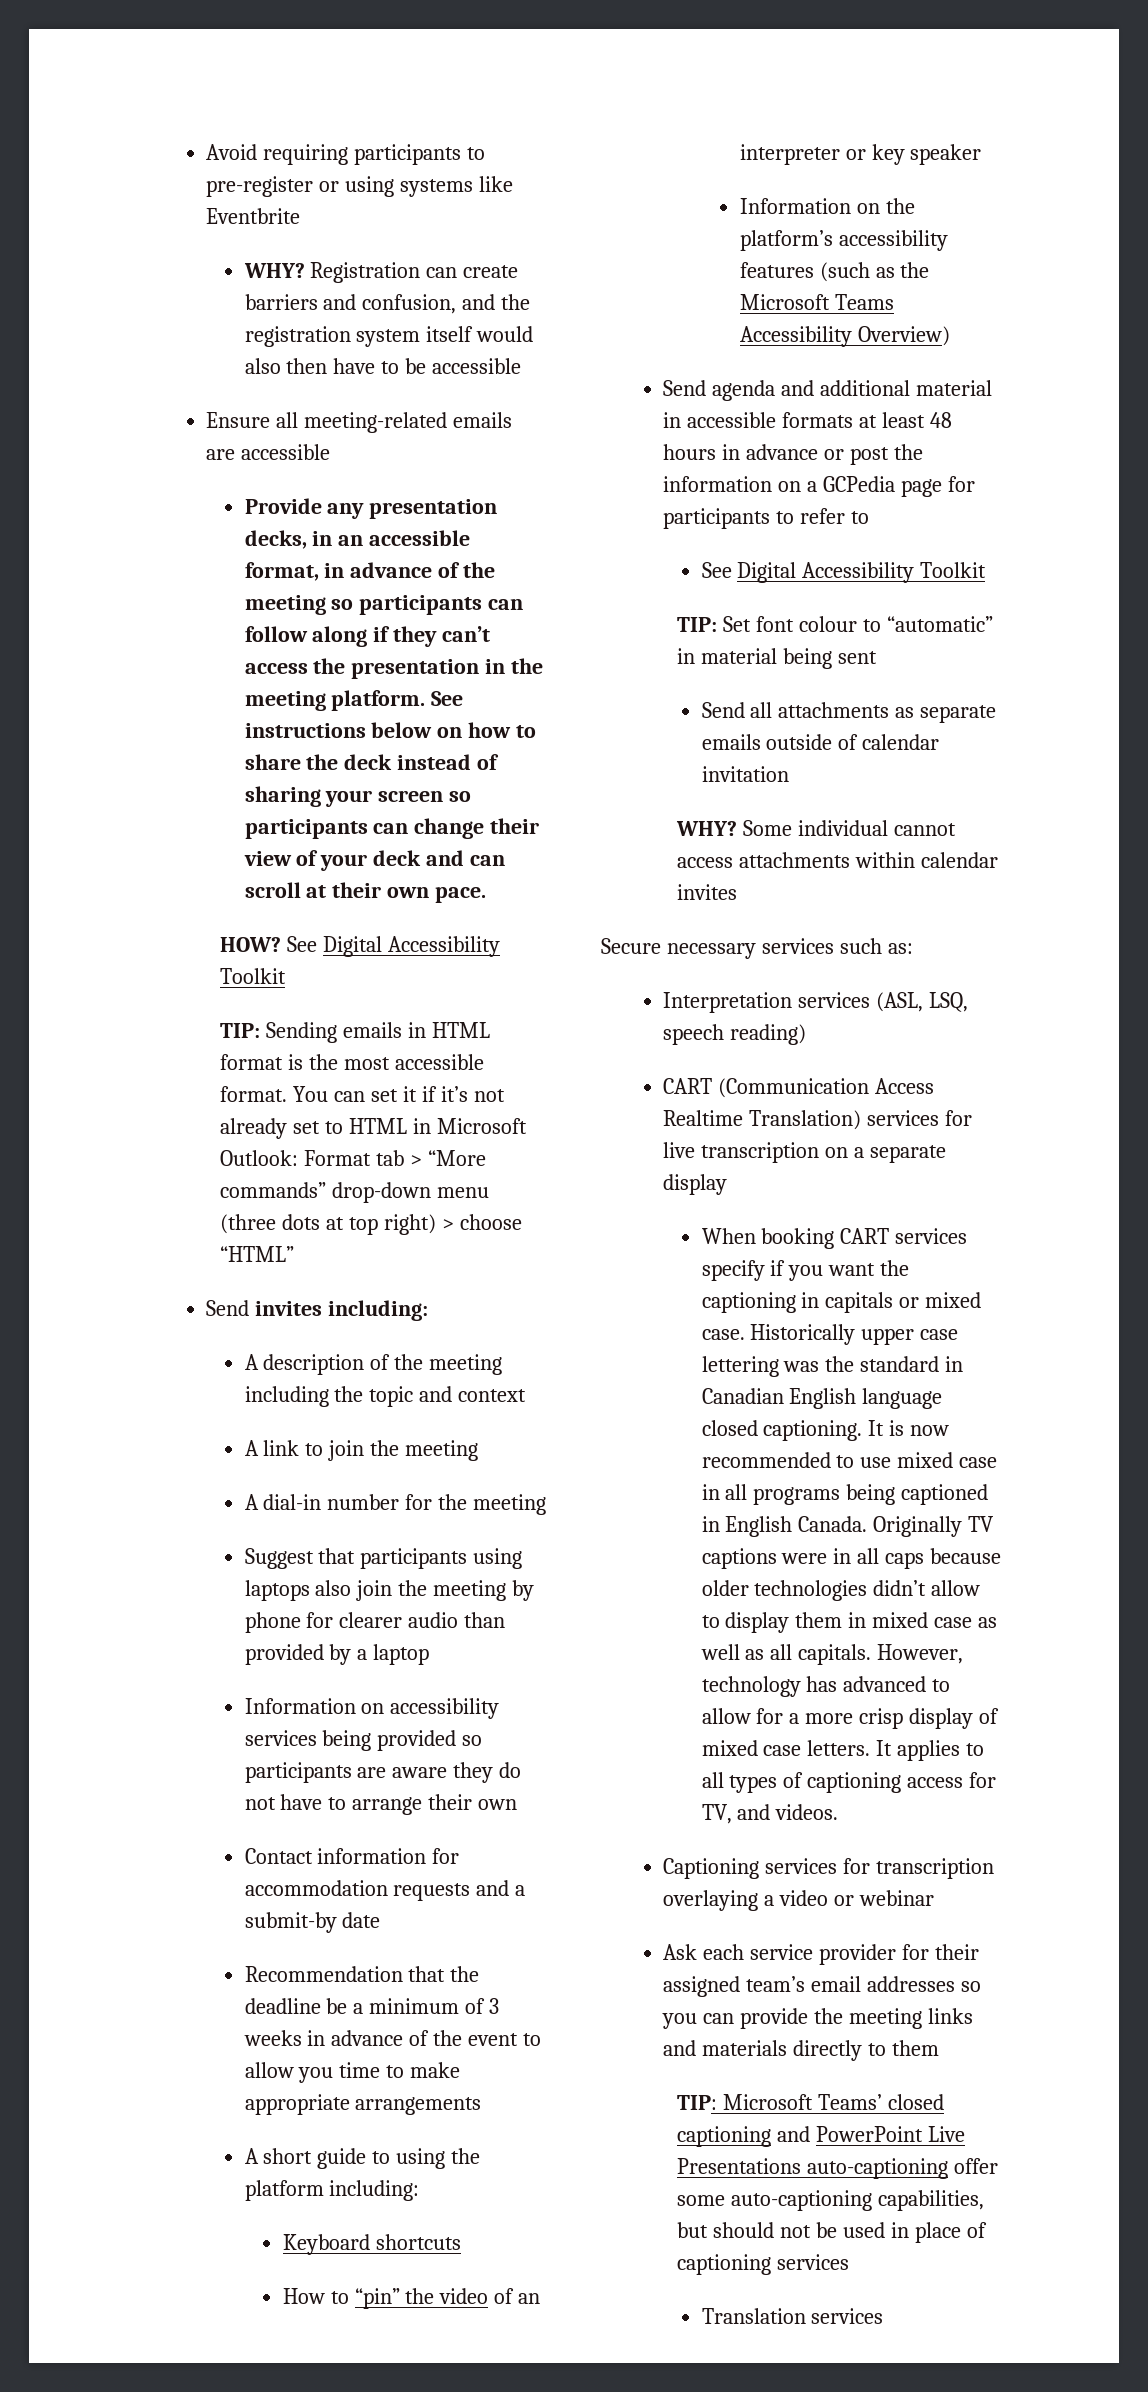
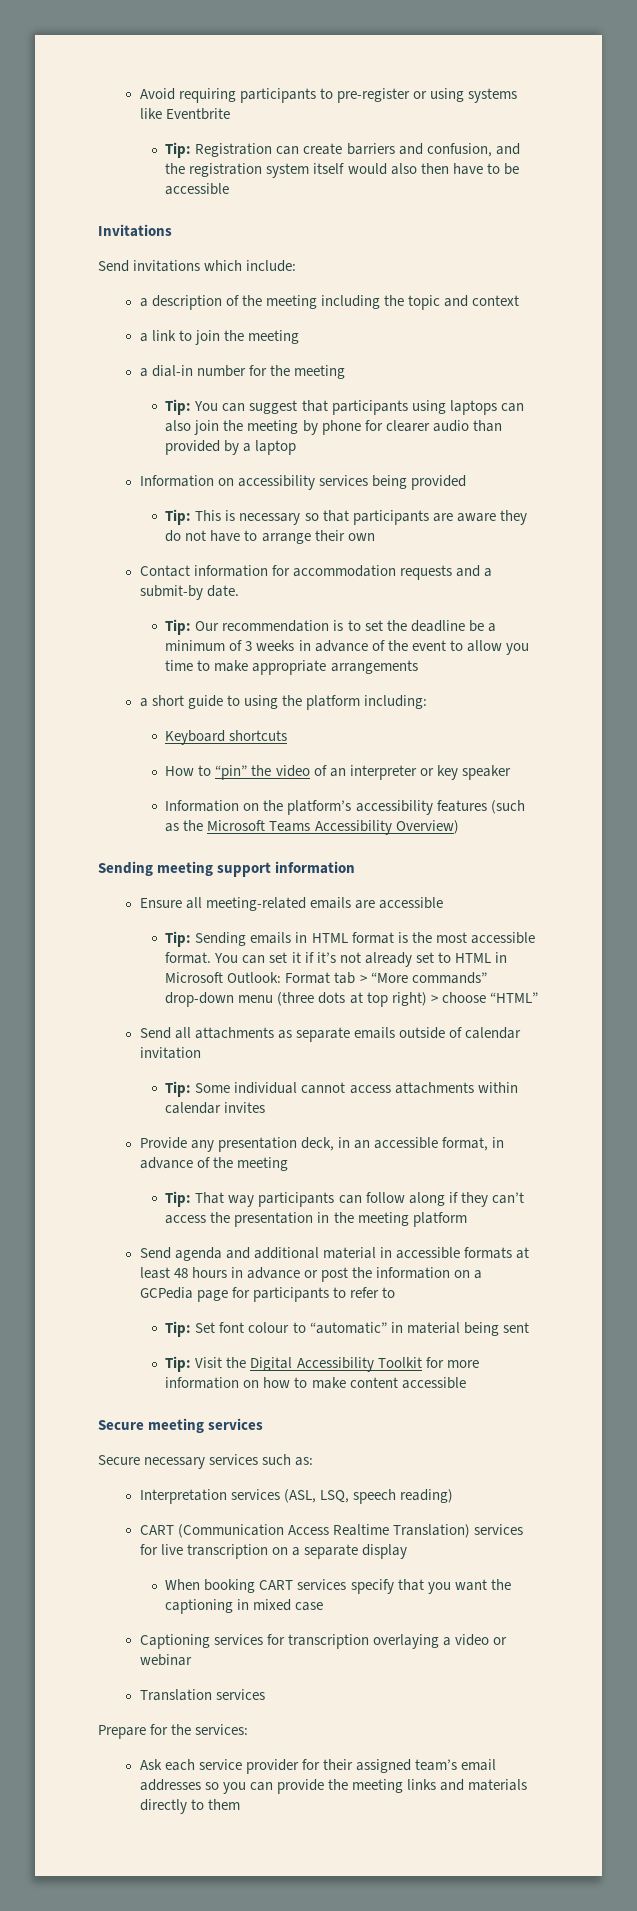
- WHY? Registration can create barriers and confusion, and the registration system itself would also then have to be accessible
+ Tip: Registration can create barriers and confusion, and the registration system itself would also then have to be accessible
+ Invitations
+ Send invitations which include:
+ a description of the meeting including the topic and context
+ a link to join the meeting
+ a dial-in number for the meeting
+ Tip: You can suggest that participants using laptops can also join the meeting by phone for clearer audio than provided by a laptop
+ Information on accessibility services being provided
+ Tip: This is necessary so that participants are aware they do not have to arrange their own
+ Contact information for accommodation requests and a submit-by date.
+ Tip: Our recommendation is to set the deadline be a minimum of 3 weeks in advance of the event to allow you time to make appropriate arrangements
+ a short guide to using the platform including:
+ Keyboard shortcuts
+ How to “pin” the video of an interpreter or key speaker
+ Information on the platform’s accessibility features (such as the Microsoft Teams Accessibility Overview)
+ Sending meeting support information
- Provide any presentation decks, in an accessible format, in advance of the meeting so participants can follow along if they can’t access the presentation in the meeting platform. See instructions below on how to share the deck instead of sharing your screen so participants can change their view of your deck and can scroll at their own pace.
- HOW? See Digital Accessibility Toolkit
- TIP: Sending emails in HTML format is the most accessible format.
+ Tip: Sending emails in HTML format is the most accessible format.
- Send invites including:
- A description of the meeting including the topic and context
- A link to join the meeting
- A dial-in number for the meeting
- Suggest that participants using laptops also join the meeting by phone for clearer audio than provided by a laptop
- Information on accessibility services being provided so participants are aware they do not have to arrange their own
- Contact information for accommodation requests and a submit-by date
- Recommendation that the deadline be a minimum of 3 weeks in advance of the event to allow you time to make appropriate arrangements
- A short guide to using the platform including:
- Keyboard shortcuts
- How to “pin” the video of an interpreter or key speaker
- Information on the platform’s accessibility features (such as the Microsoft Teams Accessibility Overview)
+ Send all attachments as separate emails outside of calendar invitation
+ Tip: Some individual cannot access attachments within calendar invites
+ Provide any presentation deck, in an accessible format, in advance of the meeting
+ Tip: That way participants can follow along if they can’t access the presentation in the meeting platform
  Send agenda and additional material in accessible formats at least 48 hours in advance or post the information on a GCPedia page for participants to refer to
- See Digital Accessibility Toolkit
- TIP: Set font colour to “automatic” in material being sent
+ Tip: Set font colour to “automatic” in material being sent
- Send all attachments as separate emails outside of calendar invitation
- WHY? Some individual cannot access attachments within calendar invites
+ Tip: Visit the Digital Accessibility Toolkit for more information on how to make content accessible
+ Secure meeting services
- When booking CART services specify if you want the captioning in capitals or mixed case. Historically upper case lettering was the standard in Canadian English language closed captioning. It is now recommended to use mixed case in all programs being captioned in English Canada. Originally TV captions were in all caps because older technologies didn’t allow to display them in mixed case as well as all capitals. However, technology has advanced to allow for a more crisp display of mixed case letters. It applies to all types of captioning access for TV, and videos.
+ When booking CART services specify that you want the captioning in mixed case
+ Translation services
+ Prepare for the services:
- TIP: Microsoft Teams’ closed captioning and PowerPoint Live Presentations auto-captioning offer some auto-captioning capabilities, but should not be used in place of captioning services
- Translation services

